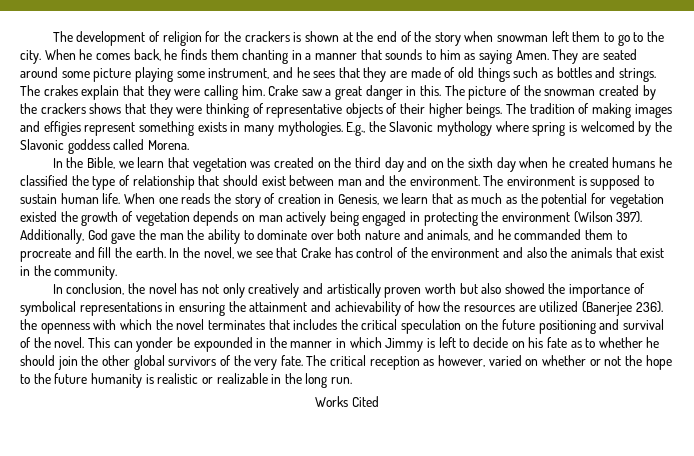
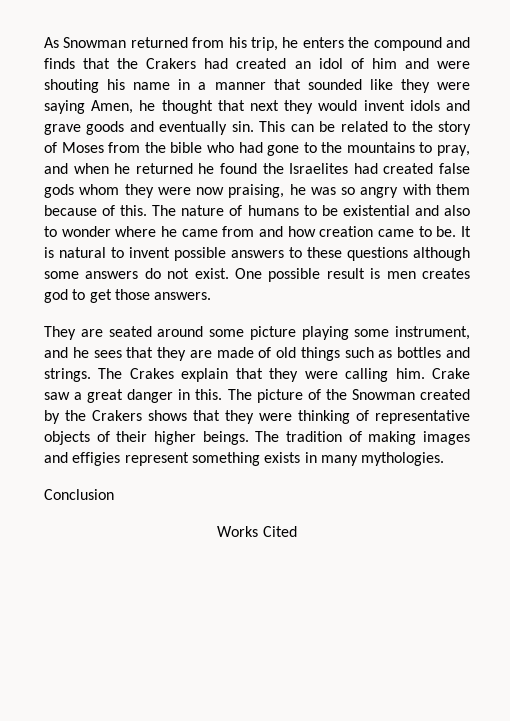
- The development of religion for the crackers is shown at the end of the story when snowman left them to go to the city. When he comes back, he finds them chanting in a manner that sounds to him as saying Amen. They are seated around some picture playing some instrument, and he sees that they are made of old things such as bottles and strings.
+ As Snowman returned from his trip, he enters the compound and finds that the Crakers had created an idol of him and were shouting his name in a manner that sounded like they were saying Amen, he thought that next they would invent idols and grave goods and eventually sin. This can be related to the story of Moses from the bible who had gone to the mountains to pray, and when he returned he found the Israelites had created false gods whom they were now praising, he was so angry with them because of this. The nature of humans to be existential and also to wonder where he came from and how creation came to be. It is natural to invent possible answers to these questions although some answers do not exist. One possible result is men creates god to get those answers.
+ They are seated around some picture playing some instrument, and he sees that they are made of old things such as bottles and strings.
- The crakes explain that they were calling him.
+ The Crakes explain that they were calling him.
- The picture of the snowman created by the crackers shows that they were thinking of representative objects of their higher beings.
+ The picture of the Snowman created by the Crakers shows that they were thinking of representative objects of their higher beings.
- The tradition of making images and effigies represent something exists in many mythologies. E.g., the Slavonic mythology where spring is welcomed by the Slavonic goddess called Morena.
- In the Bible, we learn that vegetation was created on the third day and on the sixth day when he created humans he classified the type of relationship that should exist between man and the environment. The environment is supposed to sustain human life. When one reads the story of creation in Genesis, we learn that as much as the potential for vegetation existed the growth of vegetation depends on man actively being engaged in protecting the environment (Wilson 397). Additionally, God gave the man the ability to dominate over both nature and animals, and he commanded them to procreate and fill the earth. In the novel, we see that Crake has control of the environment and also the animals that exist in the community.
- In conclusion, the novel has not only creatively and artistically proven worth but also showed the importance of symbolical representations in ensuring the attainment and achievability of how the resources are utilized (Banerjee 236). the openness with which the novel terminates that includes the critical speculation on the future positioning and survival of the novel. This can yonder be expounded in the manner in which Jimmy is left to decide on his fate as to whether he should join the other global survivors of the very fate. The critical reception as however, varied on whether or not the hope to the future humanity is realistic or realizable in the long run.
+ The tradition of making images and effigies represent something exists in many mythologies.
+ Conclusion

